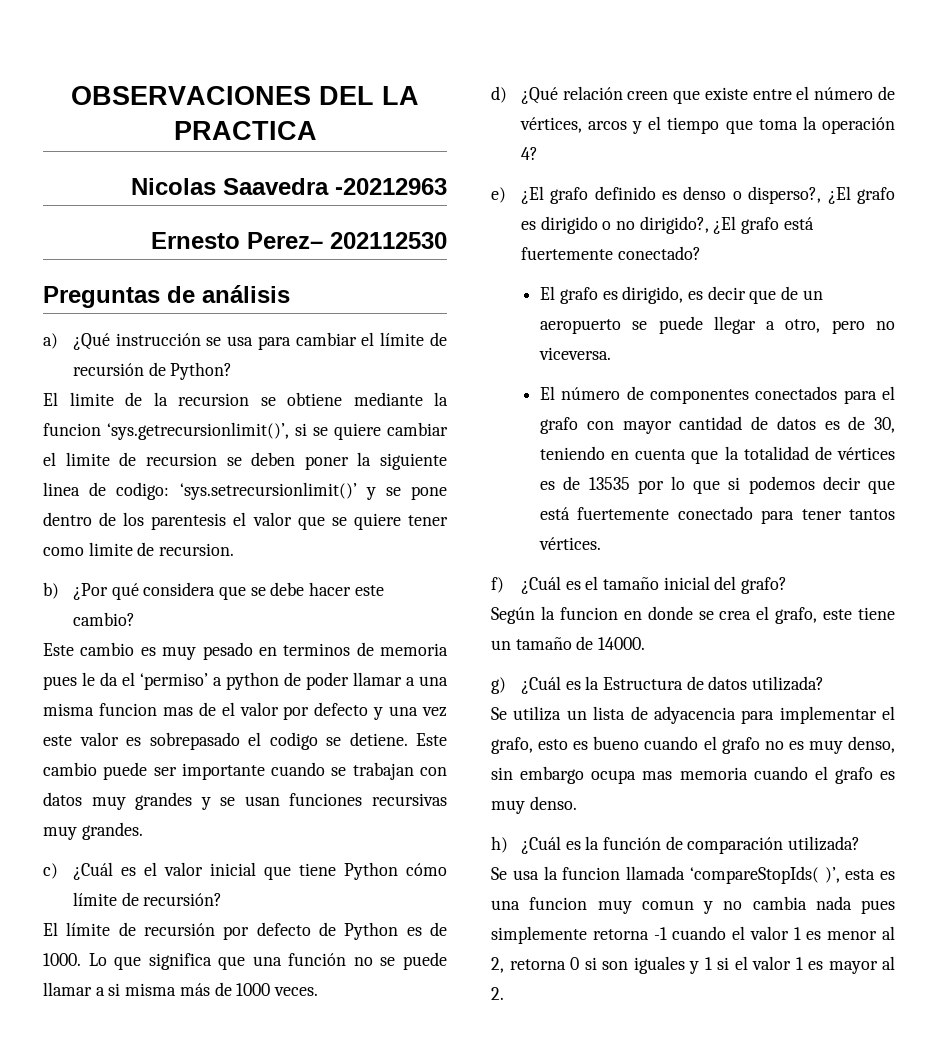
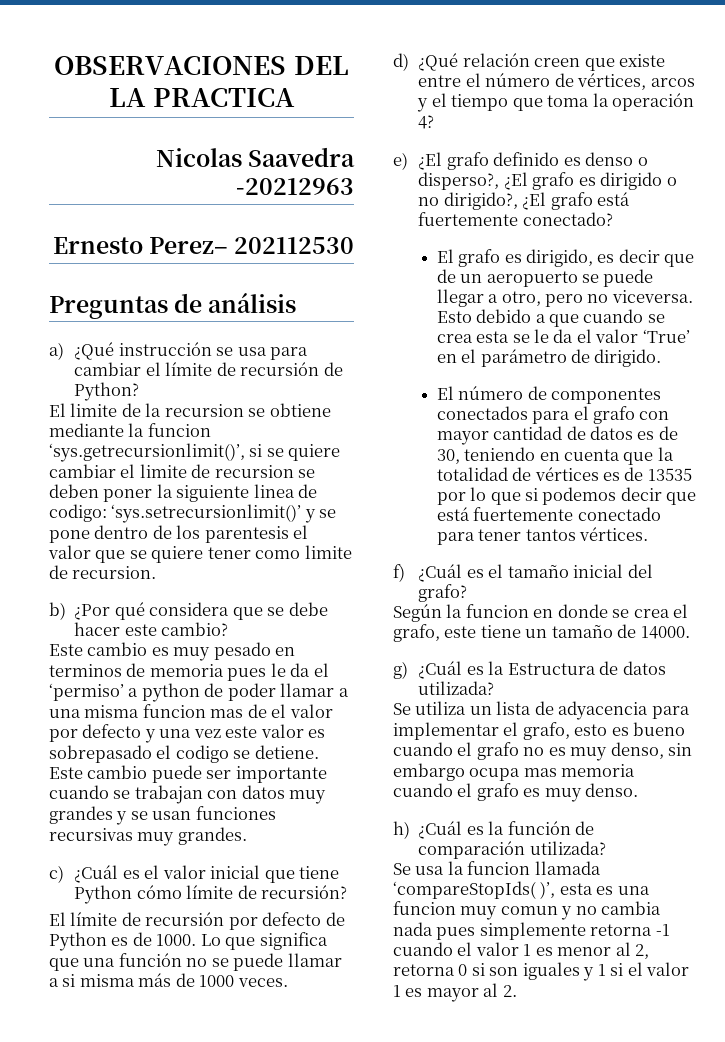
+ Esto debido a que cuando se crea esta se le da el valor ‘True’ en el parámetro de dirigido.

